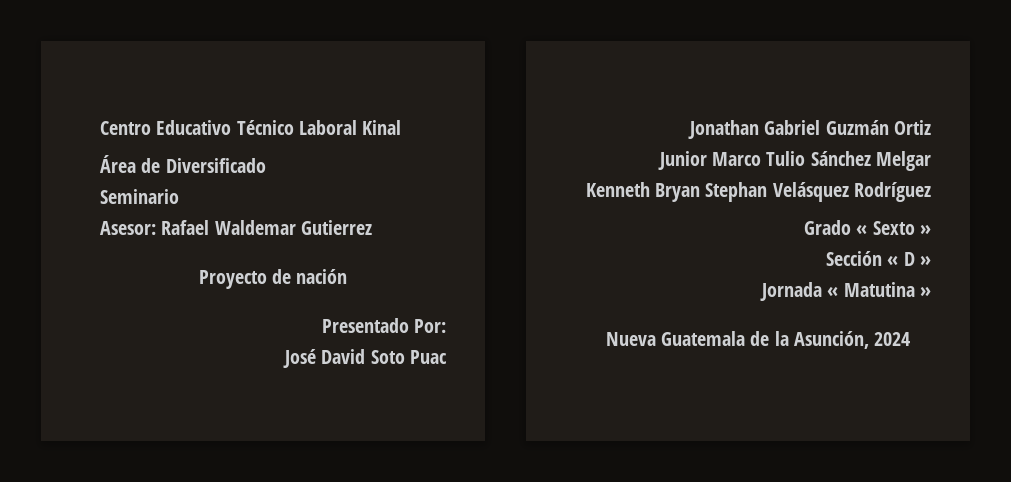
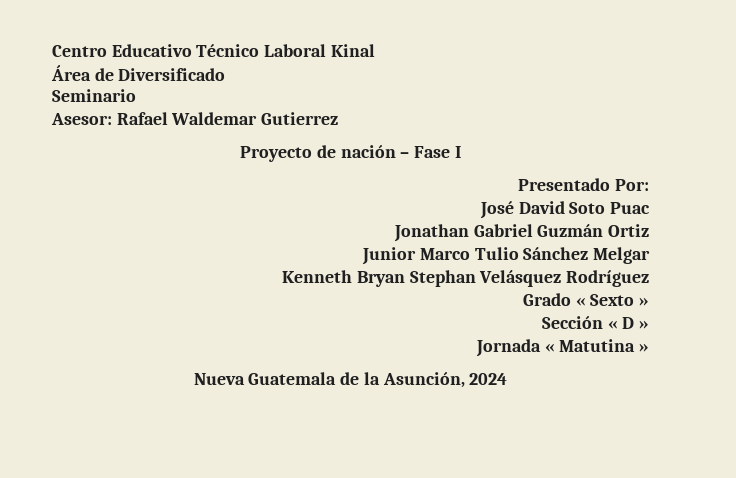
- Proyecto de nación
+ Proyecto de nación – Fase I

